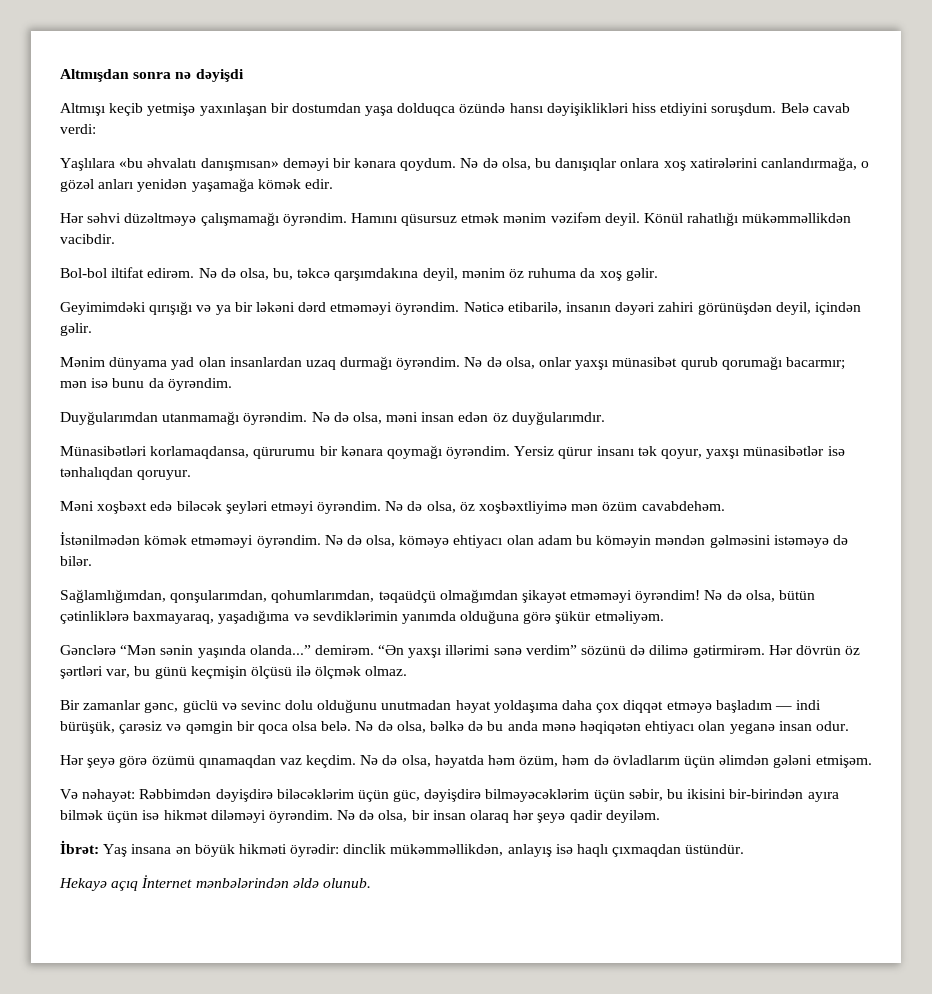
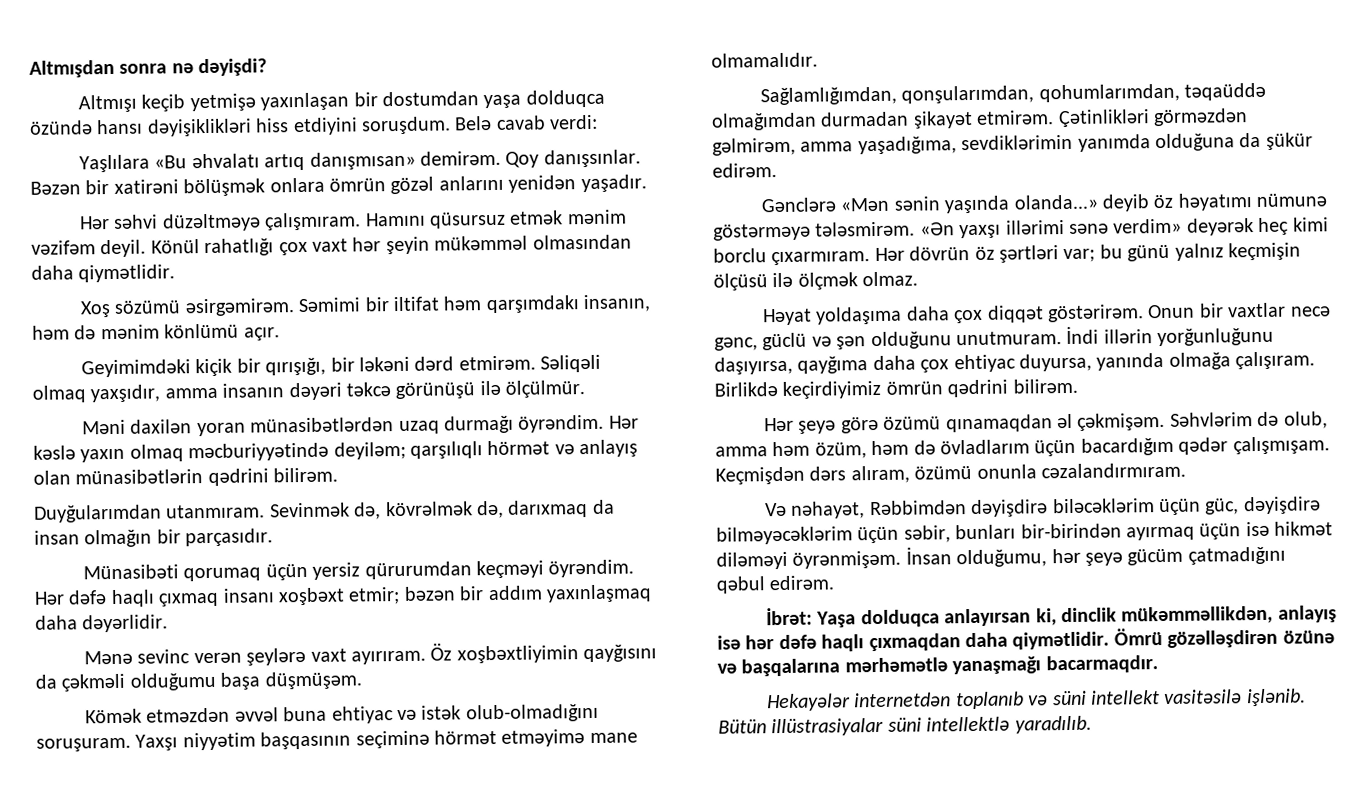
- Altmışdan sonra nə dəyişdi
+ Altmışdan sonra nə dəyişdi?
- Yaşlılara «bu əhvalatı danışmısan» deməyi bir kənara qoydum. Nə də olsa, bu danışıqlar onlara xoş xatirələrini canlandırmağa, o gözəl anları yenidən yaşamağa kömək edir.
+ Yaşlılara «Bu əhvalatı artıq danışmısan» demirəm. Qoy danışsınlar. Bəzən bir xatirəni bölüşmək onlara ömrün gözəl anlarını yenidən yaşadır.
- Hər səhvi düzəltməyə çalışmamağı öyrəndim.
+ Hər səhvi düzəltməyə çalışmıram.
- Könül rahatlığı mükəmməllikdən vacibdir.
- Bol-bol iltifat edirəm. Nə də olsa, bu, təkcə qarşımdakına deyil, mənim öz ruhuma da xoş gəlir.
- Geyimimdəki qırışığı və ya bir ləkəni dərd etməməyi öyrəndim. Nəticə etibarilə, insanın dəyəri zahiri görünüşdən deyil, içindən gəlir.
- Mənim dünyama yad olan insanlardan uzaq durmağı öyrəndim. Nə də olsa, onlar yaxşı münasibət qurub qorumağı bacarmır; mən isə bunu da öyrəndim.
- Duyğularımdan utanmamağı öyrəndim. Nə də olsa, məni insan edən öz duyğularımdır.
- Münasibətləri korlamaqdansa, qürurumu bir kənara qoymağı öyrəndim. Yersiz qürur insanı tək qoyur, yaxşı münasibətlər isə tənhalıqdan qoruyur.
- Məni xoşbəxt edə biləcək şeyləri etməyi öyrəndim. Nə də olsa, öz xoşbəxtliyimə mən özüm cavabdehəm.
- İstənilmədən kömək etməməyi öyrəndim. Nə də olsa, köməyə ehtiyacı olan adam bu köməyin məndən gəlməsini istəməyə də bilər.
- Sağlamlığımdan, qonşularımdan, qohumlarımdan, təqaüdçü olmağımdan şikayət etməməyi öyrəndim! Nə də olsa, bütün çətinliklərə baxmayaraq, yaşadığıma və sevdiklərimin yanımda olduğuna görə şükür etməliyəm.
+ Könül rahatlığı çox vaxt hər şeyin mükəmməl olmasından daha qiymətlidir.
+ Xoş sözümü əsirgəmirəm. Səmimi bir iltifat həm qarşımdakı insanın, həm də mənim könlümü açır.
+ Geyimimdəki kiçik bir qırışığı, bir ləkəni dərd etmirəm. Səliqəli olmaq yaxşıdır, amma insanın dəyəri təkcə görünüşü ilə ölçülmür.
+ Məni daxilən yoran münasibətlərdən uzaq durmağı öyrəndim. Hər kəslə yaxın olmaq məcburiyyətində deyiləm; qarşılıqlı hörmət və anlayış olan münasibətlərin qədrini bilirəm.
+ Duyğularımdan utanmıram. Sevinmək də, kövrəlmək də, darıxmaq da insan olmağın bir parçasıdır.
+ Münasibəti qorumaq üçün yersiz qürurumdan keçməyi öyrəndim. Hər dəfə haqlı çıxmaq insanı xoşbəxt etmir; bəzən bir addım yaxınlaşmaq daha dəyərlidir.
+ Mənə sevinc verən şeylərə vaxt ayırıram. Öz xoşbəxtliyimin qayğısını da çəkməli olduğumu başa düşmüşəm.
+ Kömək etməzdən əvvəl buna ehtiyac və istək olub-olmadığını soruşuram. Yaxşı niyyətim başqasının seçiminə hörmət etməyimə mane olmamalıdır.
+ Sağlamlığımdan, qonşularımdan, qohumlarımdan, təqaüddə olmağımdan durmadan şikayət etmirəm. Çətinlikləri görməzdən gəlmirəm, amma yaşadığıma, sevdiklərimin yanımda olduğuna da şükür edirəm.
- Gənclərə “Mən sənin yaşında olanda...” demirəm. “Ən yaxşı illərimi sənə verdim” sözünü də dilimə gətirmirəm.
+ Gənclərə «Mən sənin yaşında olanda...» deyib öz həyatımı nümunə göstərməyə tələsmirəm. «Ən yaxşı illərimi sənə verdim» deyərək heç kimi borclu çıxarmıram.
- Hər dövrün öz şərtləri var, bu günü keçmişin ölçüsü ilə ölçmək olmaz.
+ Hər dövrün öz şərtləri var; bu günü yalnız keçmişin ölçüsü ilə ölçmək olmaz.
- Bir zamanlar gənc, güclü və sevinc dolu olduğunu unutmadan həyat yoldaşıma daha çox diqqət etməyə başladım — indi bürüşük, çarəsiz və qəmgin bir qoca olsa belə. Nə də olsa, bəlkə də bu anda mənə həqiqətən ehtiyacı olan yeganə insan odur.
+ Həyat yoldaşıma daha çox diqqət göstərirəm. Onun bir vaxtlar necə gənc, güclü və şən olduğunu unutmuram. İndi illərin yorğunluğunu daşıyırsa, qayğıma daha çox ehtiyac duyursa, yanında olmağa çalışıram. Birlikdə keçirdiyimiz ömrün qədrini bilirəm.
- Hər şeyə görə özümü qınamaqdan vaz keçdim. Nə də olsa, həyatda həm özüm, həm də övladlarım üçün əlimdən gələni etmişəm.
+ Hər şeyə görə özümü qınamaqdan əl çəkmişəm. Səhvlərim də olub, amma həm özüm, həm də övladlarım üçün bacardığım qədər çalışmışam. Keçmişdən dərs alıram, özümü onunla cəzalandırmıram.
- Və nəhayət: Rəbbimdən dəyişdirə biləcəklərim üçün güc, dəyişdirə bilməyəcəklərim üçün səbir, bu ikisini bir-birindən ayıra bilmək üçün isə hikmət diləməyi öyrəndim. Nə də olsa, bir insan olaraq hər şeyə qadir deyiləm.
- İbrət: Yaş insana ən böyük hikməti öyrədir: dinclik mükəmməllikdən, anlayış isə haqlı çıxmaqdan üstündür.
- Hekayə açıq İnternet mənbələrindən əldə olunub.
+ Və nəhayət, Rəbbimdən dəyişdirə biləcəklərim üçün güc, dəyişdirə bilməyəcəklərim üçün səbir, bunları bir-birindən ayırmaq üçün isə hikmət diləməyi öyrənmişəm. İnsan olduğumu, hər şeyə gücüm çatmadığını qəbul edirəm.
+ İbrət: Yaşa dolduqca anlayırsan ki, dinclik mükəmməllikdən, anlayış isə hər dəfə haqlı çıxmaqdan daha qiymətlidir. Ömrü gözəlləşdirən özünə və başqalarına mərhəmətlə yanaşmağı bacarmaqdır.
+ Hekayələr internetdən toplanıb və süni intellekt vasitəsilə işlənib. Bütün illüstrasiyalar süni intellektlə yaradılıb.

